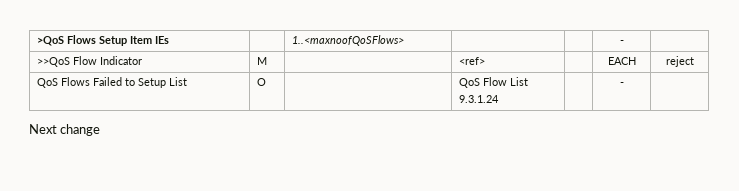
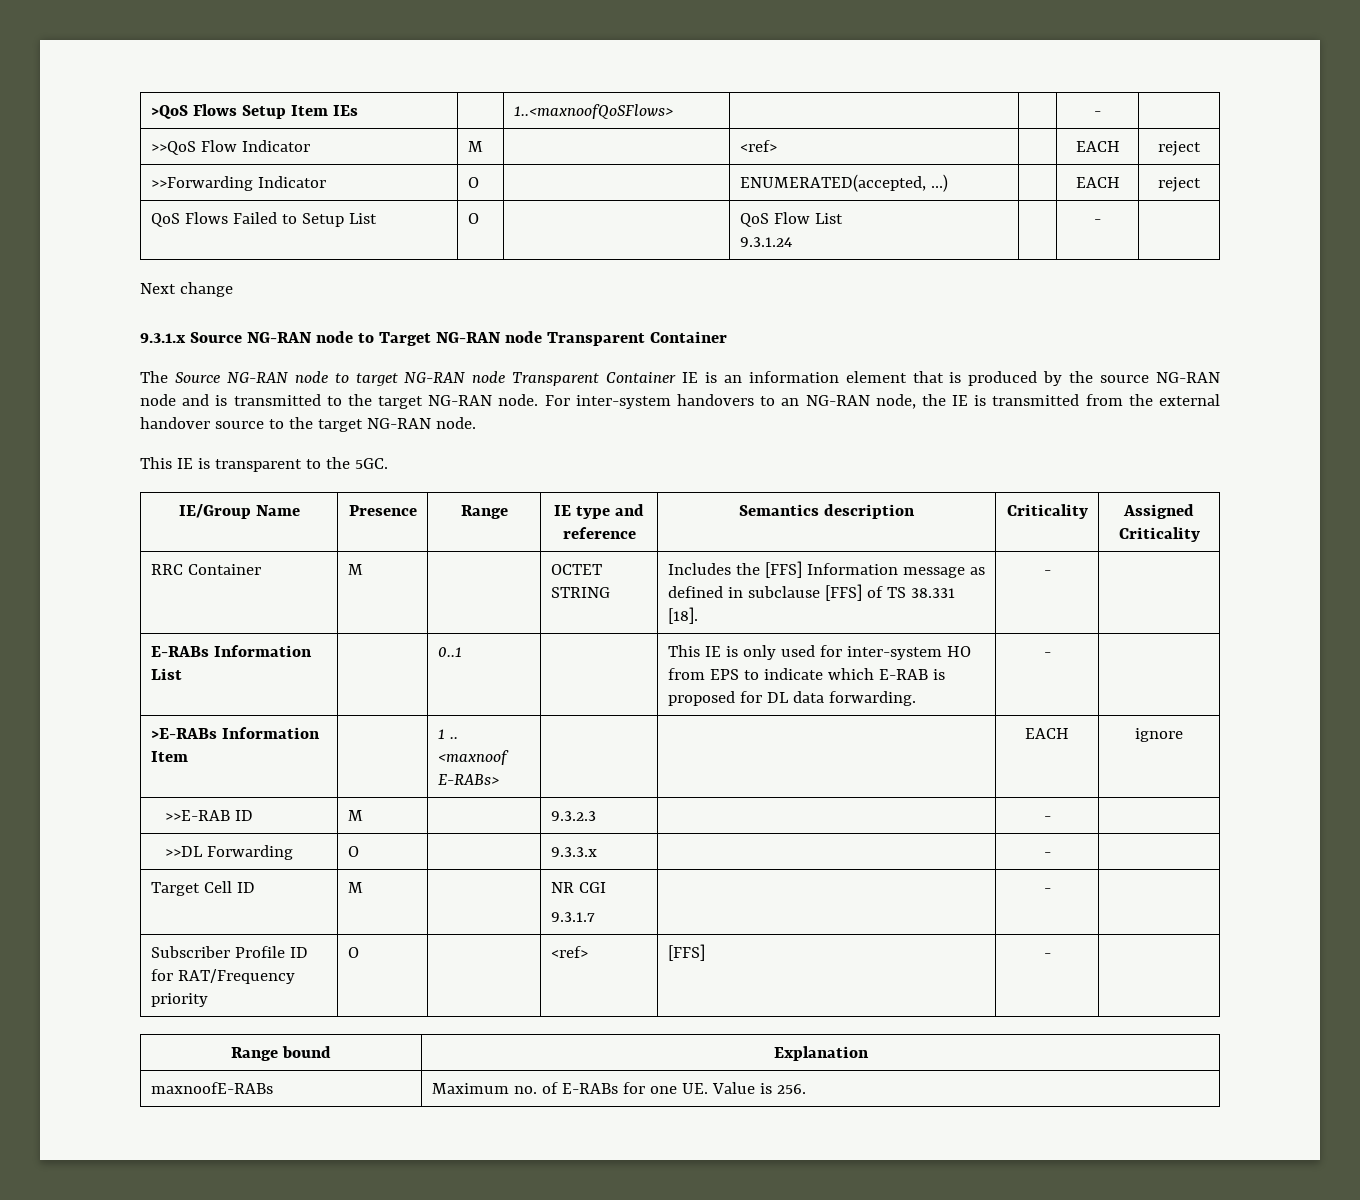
+ >>Forwarding Indicator | O | | ENUMERATED(accepted, …) | | EACH | reject
+ 9.3.1.x Source NG-RAN node to Target NG-RAN node Transparent Container
+ The Source NG-RAN node to target NG-RAN node Transparent Container IE is an information element that is produced by the source NG-RAN node and is transmitted to the target NG-RAN node. For inter-system handovers to an NG-RAN node, the IE is transmitted from the external handover source to the target NG-RAN node.
+ This IE is transparent to the 5GC.
+ IE/Group Name | Presence | Range | IE type and reference | Semantics description | Criticality | Assigned Criticality
+ RRC Container | M | | OCTET STRING | Includes the [FFS] Information message as defined in subclause [FFS] of TS 38.331 [18]. | - |
+ E-RABs Information List | | 0..1 | | This IE is only used for inter-system HO from EPS to indicate which E-RAB is proposed for DL data forwarding. | - |
+ >E-RABs Information Item | | 1 .. <maxnoof E-RABs> | | | EACH | ignore
+ >>E-RAB ID | M | | 9.3.2.3 | | - |
+ >>DL Forwarding | O | | 9.3.3.x | | - |
+ Target Cell ID | M | | NR CGI
+ 9.3.1.7 | | - |
+ Subscriber Profile ID for RAT/Frequency priority | O | | <ref> | [FFS] | - |
+ Range bound | Explanation
+ maxnoofE-RABs | Maximum no. of E-RABs for one UE. Value is 256.

